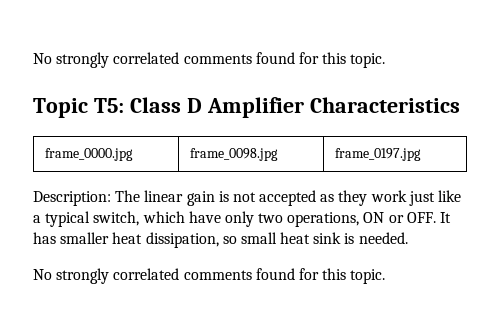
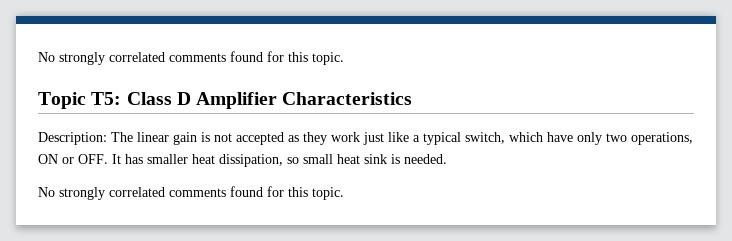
- frame_0000.jpg | frame_0098.jpg | frame_0197.jpg

